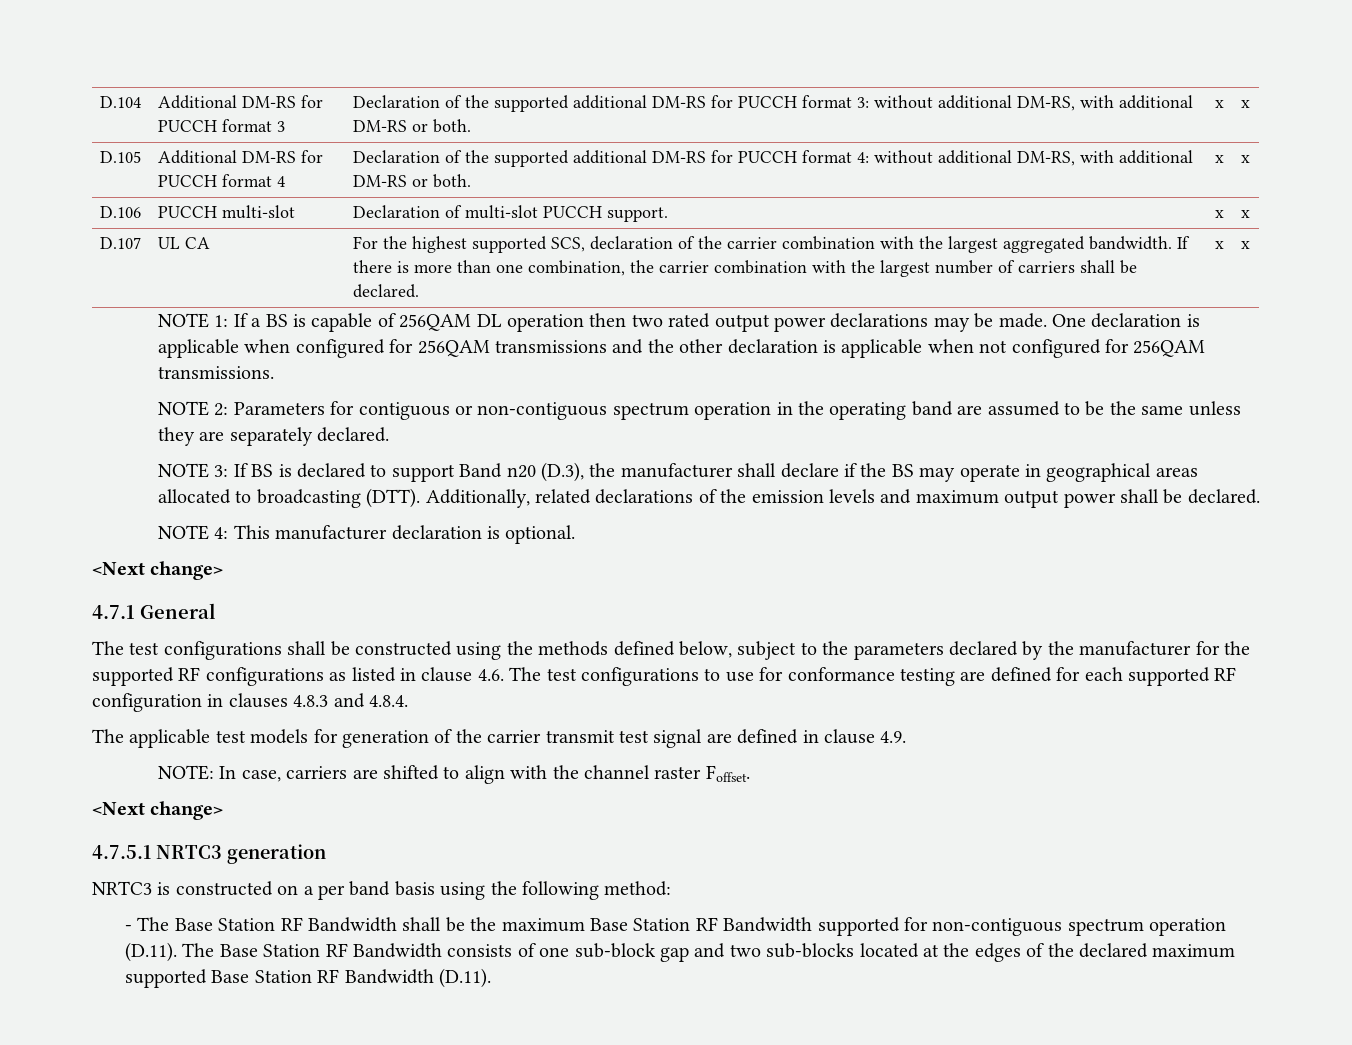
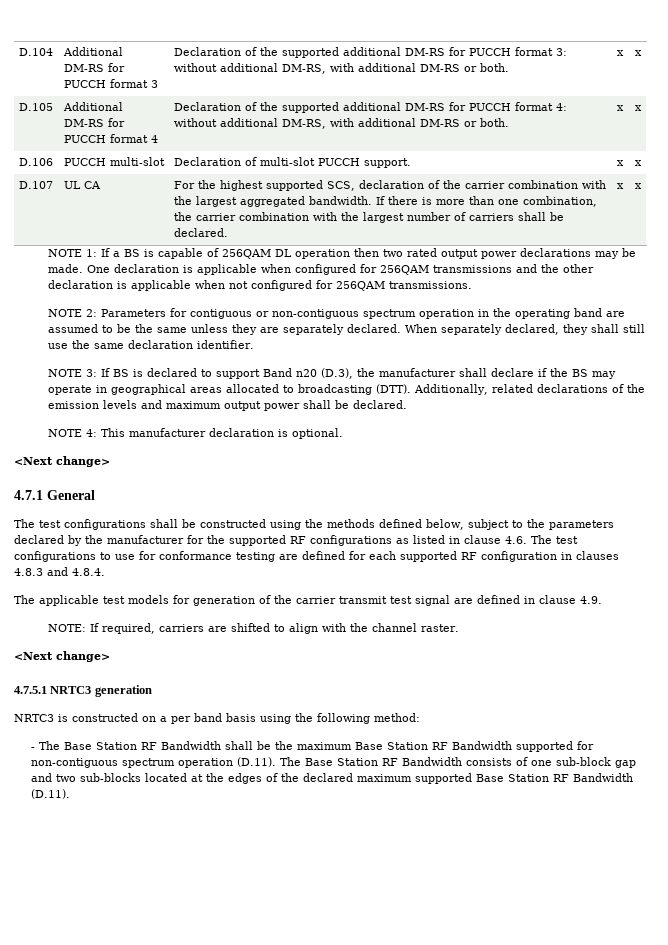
+ When separately declared, they shall still use the same declaration identifier.
- NOTE: In case, carriers are shifted to align with the channel raster Foffset.
+ NOTE: If required, carriers are shifted to align with the channel raster.

